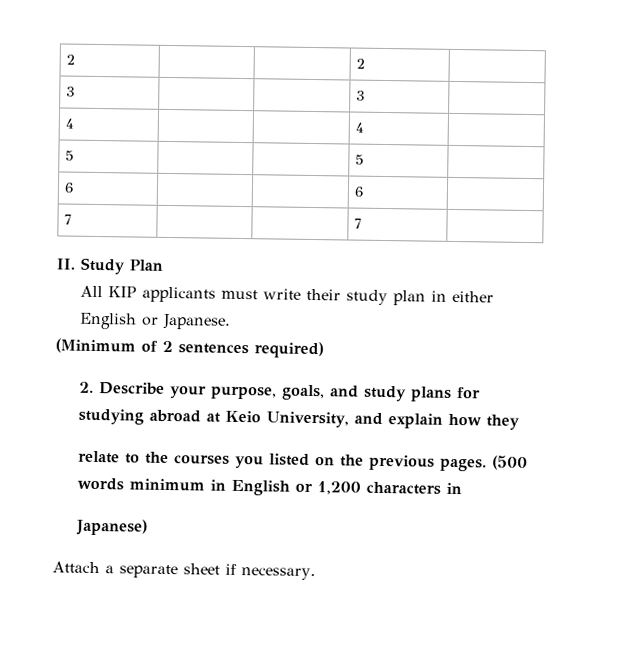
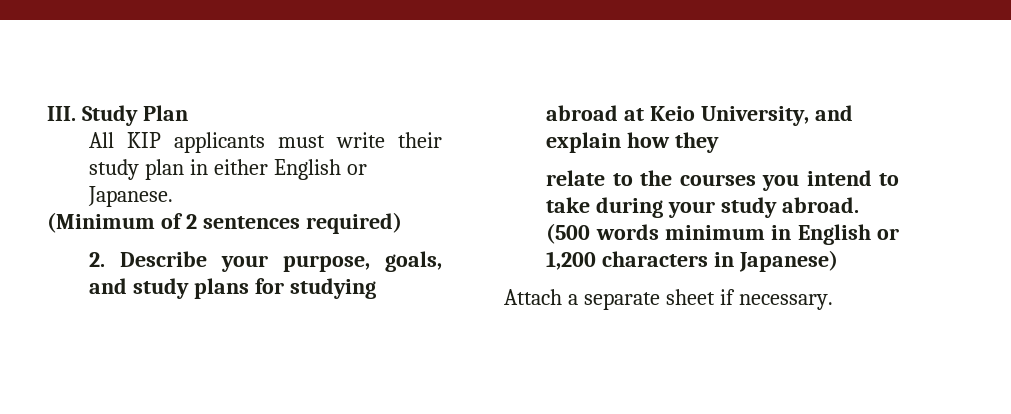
- 2 | | | 2 |
- 3 | | | 3 |
- 4 | | | 4 |
- 5 | | | 5 |
- 6 | | | 6 |
- 7 | | | 7 |
- II. Study Plan
+ III. Study Plan
- relate to the courses you listed on the previous pages.
+ relate to the courses you intend to take during your study abroad.
- (500 words minimum in English or 1,200 characters in
- Japanese)
+ (500 words minimum in English or 1,200 characters in Japanese)

